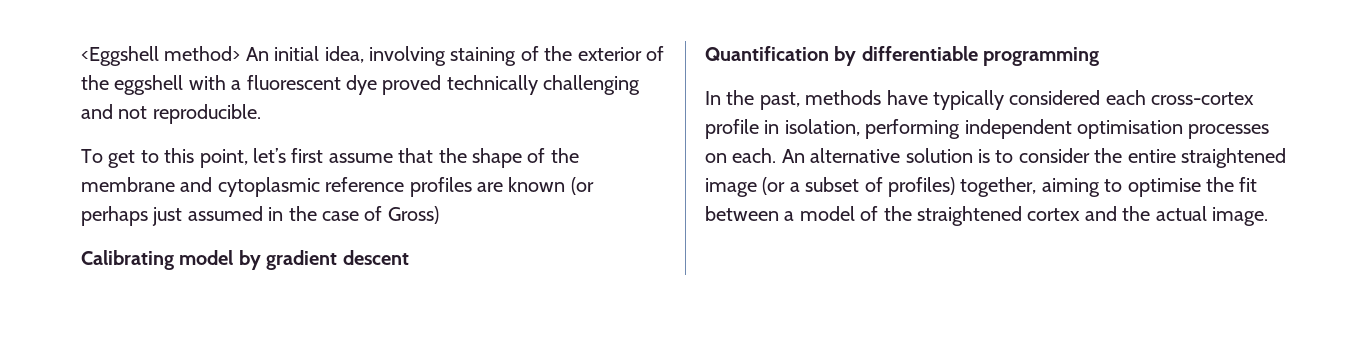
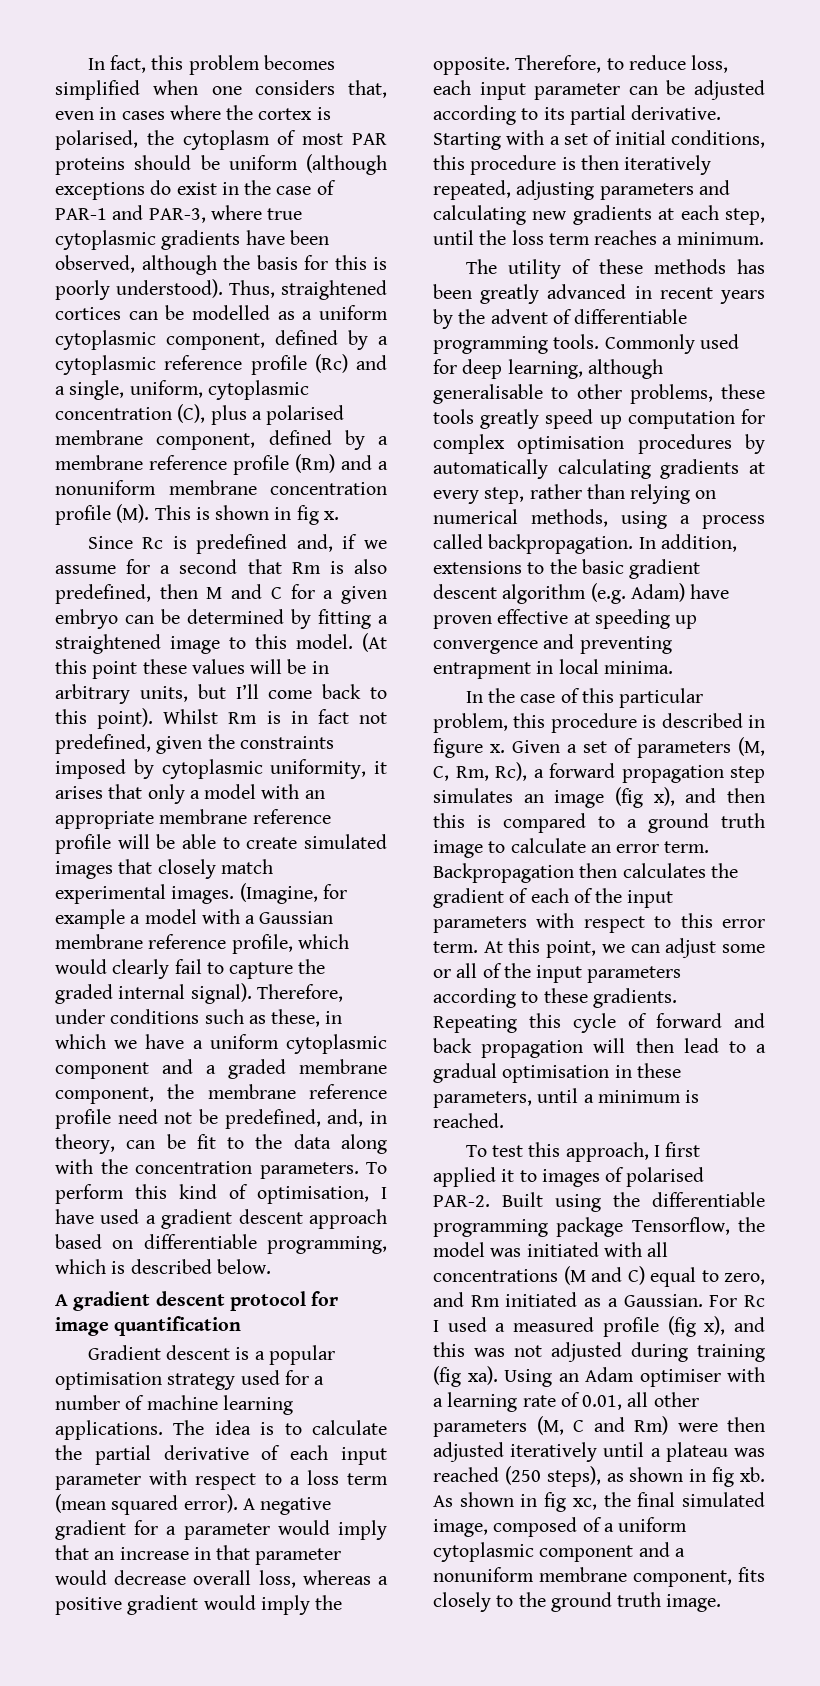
- <Eggshell method> An initial idea, involving staining of the exterior of the eggshell with a fluorescent dye proved technically challenging and not reproducible.
- To get to this point, let’s first assume that the shape of the membrane and cytoplasmic reference profiles are known (or perhaps just assumed in the case of Gross)
- Calibrating model by gradient descent
- Quantification by differentiable programming
- In the past, methods have typically considered each cross-cortex profile in isolation, performing independent optimisation processes on each. An alternative solution is to consider the entire straightened image (or a subset of profiles) together, aiming to optimise the fit between a model of the straightened cortex and the actual image.
+ In fact, this problem becomes simplified when one considers that, even in cases where the cortex is polarised, the cytoplasm of most PAR proteins should be uniform (although exceptions do exist in the case of PAR-1 and PAR-3, where true cytoplasmic gradients have been observed, although the basis for this is poorly understood). Thus, straightened cortices can be modelled as a uniform cytoplasmic component, defined by a cytoplasmic reference profile (Rc) and a single, uniform, cytoplasmic concentration (C), plus a polarised membrane component, defined by a membrane reference profile (Rm) and a nonuniform membrane concentration profile (M). This is shown in fig x.
+ Since Rc is predefined and, if we assume for a second that Rm is also predefined, then M and C for a given embryo can be determined by fitting a straightened image to this model. (At this point these values will be in arbitrary units, but I’ll come back to this point). Whilst Rm is in fact not predefined, given the constraints imposed by cytoplasmic uniformity, it arises that only a model with an appropriate membrane reference profile will be able to create simulated images that closely match experimental images. (Imagine, for example a model with a Gaussian membrane reference profile, which would clearly fail to capture the graded internal signal). Therefore, under conditions such as these, in which we have a uniform cytoplasmic component and a graded membrane component, the membrane reference profile need not be predefined, and, in theory, can be fit to the data along with the concentration parameters. To perform this kind of optimisation, I have used a gradient descent approach based on differentiable programming, which is described below.
+ A gradient descent protocol for image quantification
+ Gradient descent is a popular optimisation strategy used for a number of machine learning applications. The idea is to calculate the partial derivative of each input parameter with respect to a loss term (mean squared error). A negative gradient for a parameter would imply that an increase in that parameter would decrease overall loss, whereas a positive gradient would imply the opposite. Therefore, to reduce loss, each input parameter can be adjusted according to its partial derivative. Starting with a set of initial conditions, this procedure is then iteratively repeated, adjusting parameters and calculating new gradients at each step, until the loss term reaches a minimum.
+ The utility of these methods has been greatly advanced in recent years by the advent of differentiable programming tools. Commonly used for deep learning, although generalisable to other problems, these tools greatly speed up computation for complex optimisation procedures by automatically calculating gradients at every step, rather than relying on numerical methods, using a process called backpropagation. In addition, extensions to the basic gradient descent algorithm (e.g. Adam) have proven effective at speeding up convergence and preventing entrapment in local minima.
+ In the case of this particular problem, this procedure is described in figure x. Given a set of parameters (M, C, Rm, Rc), a forward propagation step simulates an image (fig x), and then this is compared to a ground truth image to calculate an error term. Backpropagation then calculates the gradient of each of the input parameters with respect to this error term. At this point, we can adjust some or all of the input parameters according to these gradients. Repeating this cycle of forward and back propagation will then lead to a gradual optimisation in these parameters, until a minimum is reached.
+ To test this approach, I first applied it to images of polarised PAR-2. Built using the differentiable programming package Tensorflow, the model was initiated with all concentrations (M and C) equal to zero, and Rm initiated as a Gaussian. For Rc I used a measured profile (fig x), and this was not adjusted during training (fig xa). Using an Adam optimiser with a learning rate of 0.01, all other parameters (M, C and Rm) were then adjusted iteratively until a plateau was reached (250 steps), as shown in fig xb. As shown in fig xc, the final simulated image, composed of a uniform cytoplasmic component and a nonuniform membrane component, fits closely to the ground truth image.

